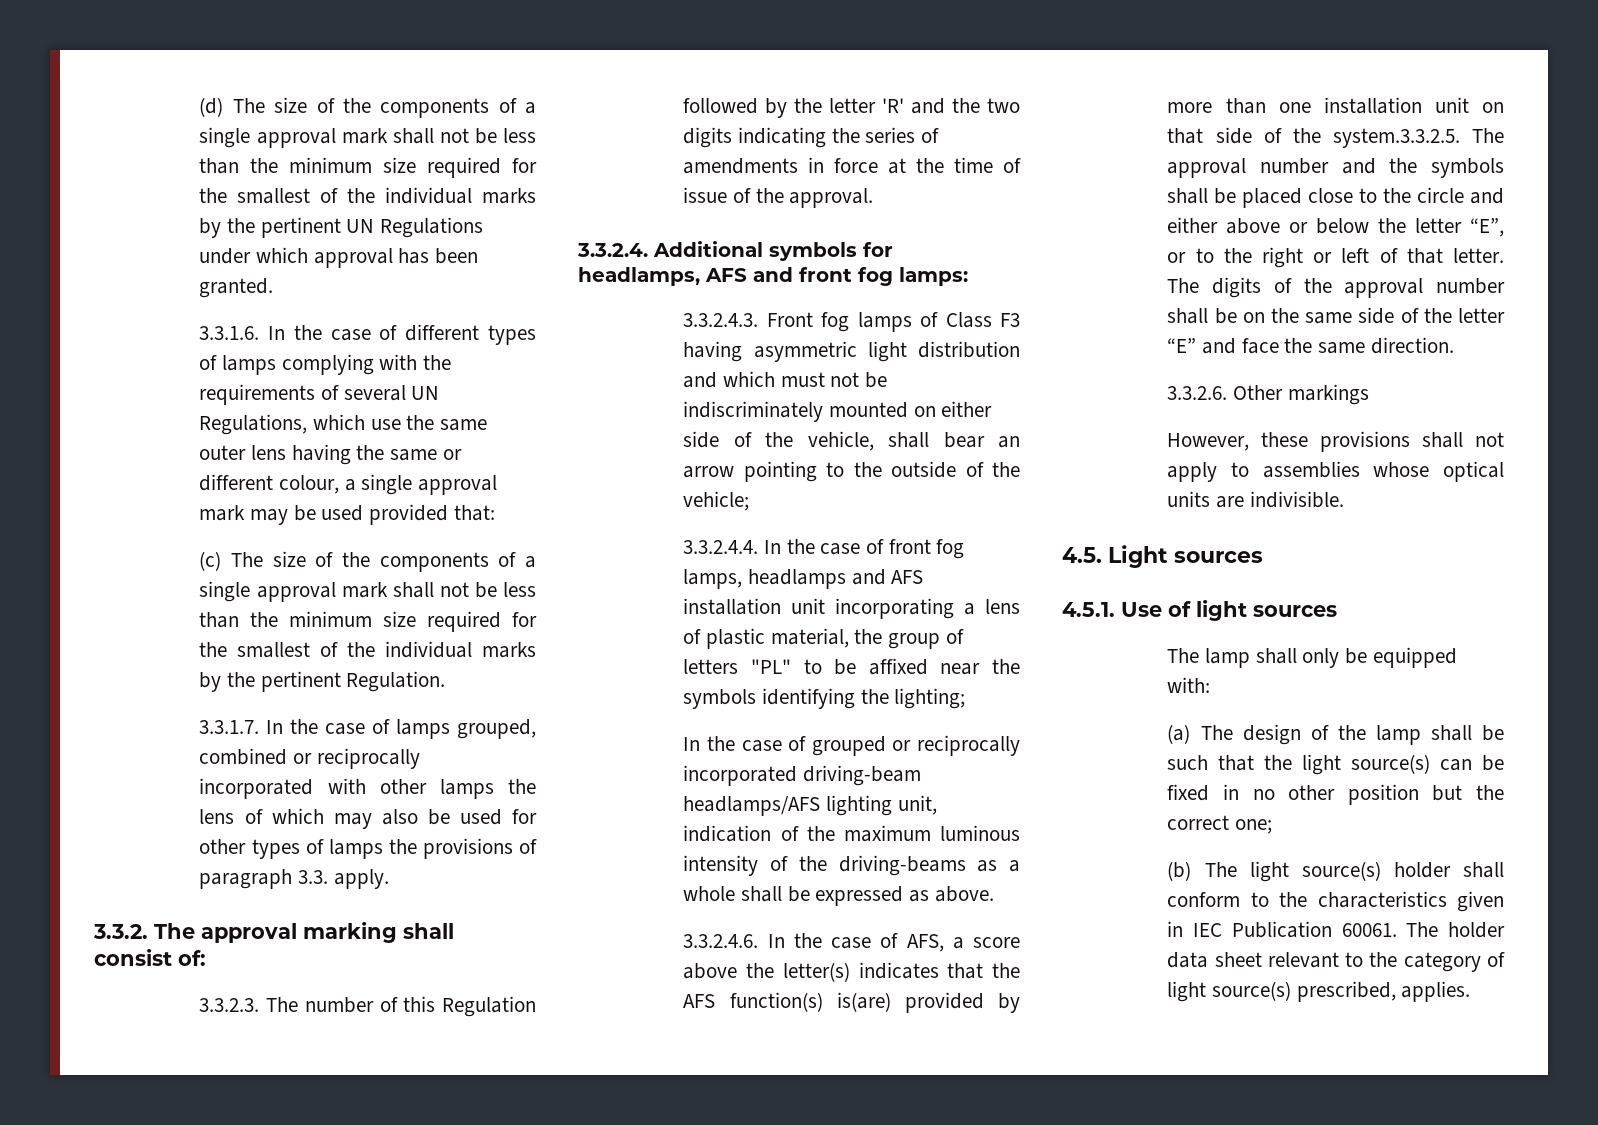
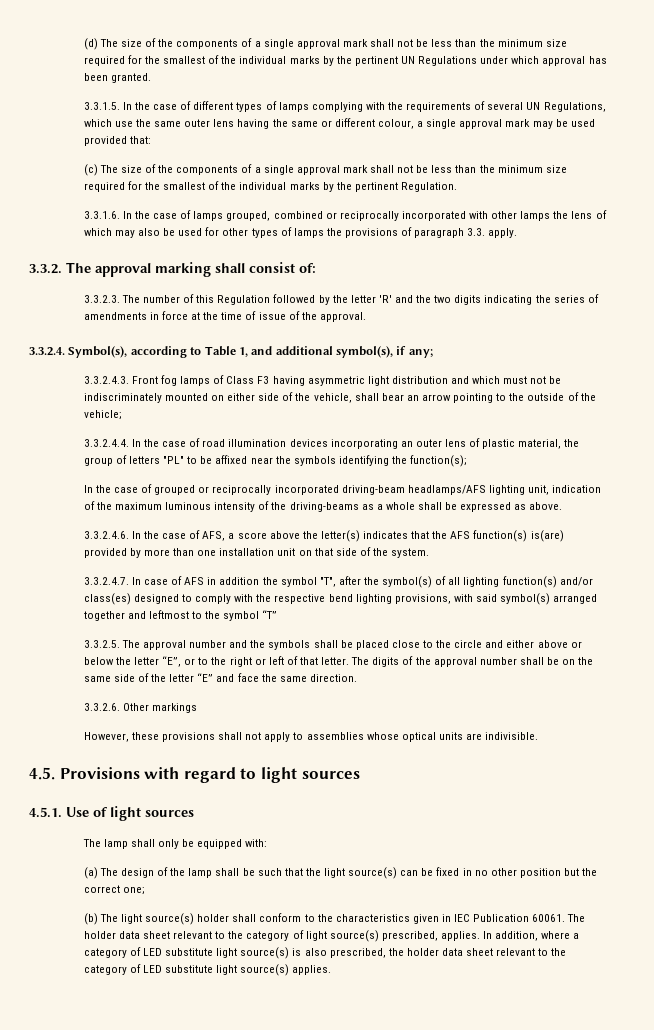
- 3.3.1.6. In the case of different types of lamps complying with the requirements of several UN Regulations, which use the same outer lens having the same or different colour, a single approval mark may be used provided that:
+ 3.3.1.5. In the case of different types of lamps complying with the requirements of several UN Regulations, which use the same outer lens having the same or different colour, a single approval mark may be used provided that:
- 3.3.1.7. In the case of lamps grouped, combined or reciprocally incorporated with other lamps the lens of which may also be used for other types of lamps the provisions of paragraph 3.3. apply.
+ 3.3.1.6. In the case of lamps grouped, combined or reciprocally incorporated with other lamps the lens of which may also be used for other types of lamps the provisions of paragraph 3.3. apply.
- 3.3.2.4. Additional symbols for headlamps, AFS and front fog lamps:
+ 3.3.2.4. Symbol(s), according to Table 1, and additional symbol(s), if any;
- 3.3.2.4.4. In the case of front fog lamps, headlamps and AFS installation unit incorporating a lens of plastic material, the group of letters "PL" to be affixed near the symbols identifying the lighting;
+ 3.3.2.4.4. In the case of road illumination devices incorporating an outer lens of plastic material, the group of letters "PL" to be affixed near the symbols identifying the function(s);
- 3.3.2.4.6. In the case of AFS, a score above the letter(s) indicates that the AFS function(s) is(are) provided by more than one installation unit on that side of the system.3.3.2.5. The approval number and the symbols shall be placed close to the circle and either above or below the letter “E”, or to the right or left of that letter.
+ 3.3.2.4.6. In the case of AFS, a score above the letter(s) indicates that the AFS function(s) is(are) provided by more than one installation unit on that side of the system.
+ 3.3.2.4.7. In case of AFS in addition the symbol "T", after the symbol(s) of all lighting function(s) and/or class(es) designed to comply with the respective bend lighting provisions, with said symbol(s) arranged together and leftmost to the symbol “T”
+ 3.3.2.5. The approval number and the symbols shall be placed close to the circle and either above or below the letter “E”, or to the right or left of that letter.
- 4.5. Light sources
+ 4.5. Provisions with regard to light sources
+ In addition, where a category of LED substitute light source(s) is also prescribed, the holder data sheet relevant to the category of LED substitute light source(s) applies.

